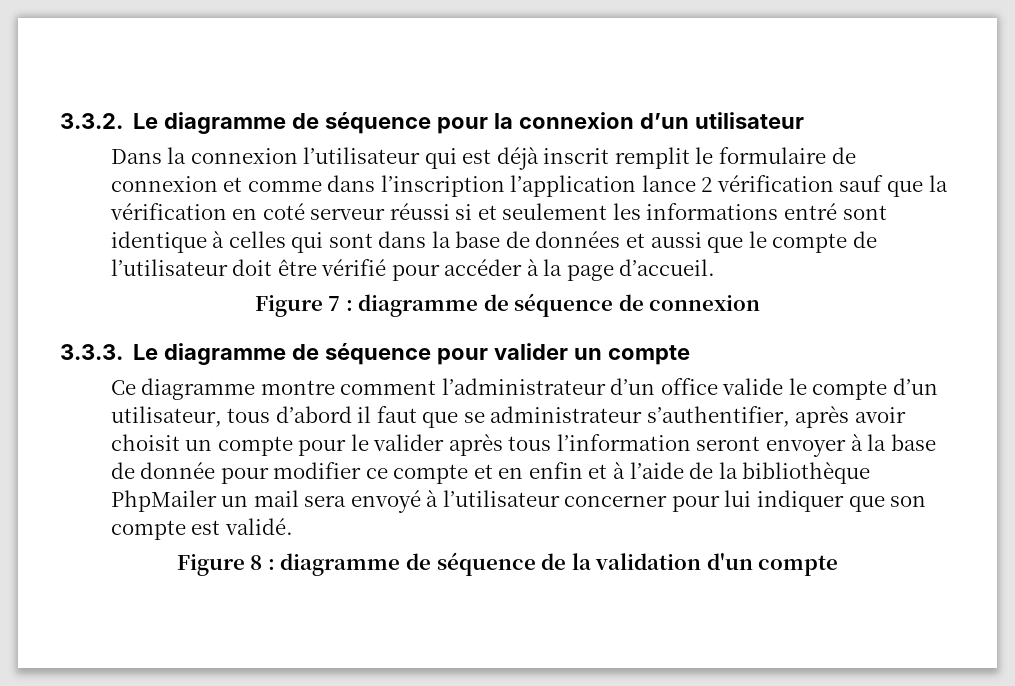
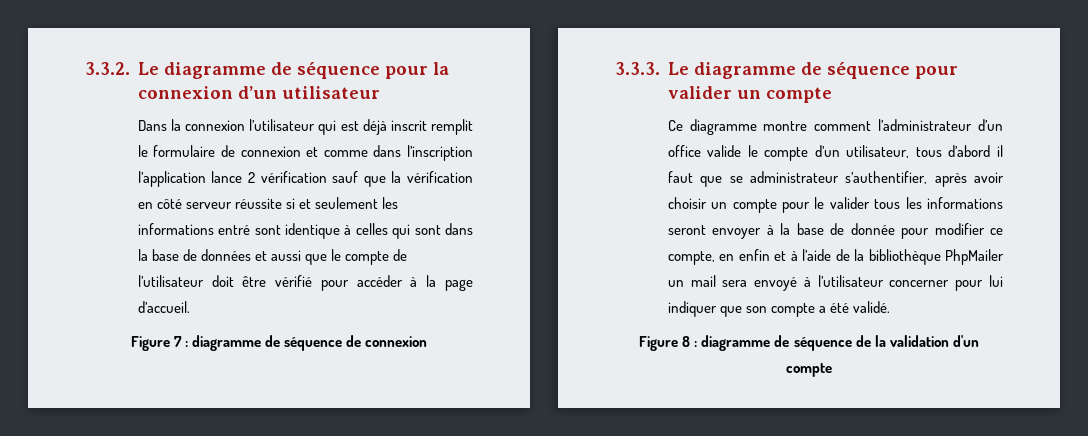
- Dans la connexion l’utilisateur qui est déjà inscrit remplit le formulaire de connexion et comme dans l’inscription l’application lance 2 vérification sauf que la vérification en coté serveur réussi si et seulement les informations entré sont identique à celles qui sont dans la base de données et aussi que le compte de l’utilisateur doit être vérifié pour accéder à la page d’accueil.
+ Dans la connexion l’utilisateur qui est déjà inscrit remplit le formulaire de connexion et comme dans l’inscription l’application lance 2 vérification sauf que la vérification en côté serveur réussite si et seulement les informations entré sont identique à celles qui sont dans la base de données et aussi que le compte de l’utilisateur doit être vérifié pour accéder à la page d’accueil.
- Ce diagramme montre comment l’administrateur d’un office valide le compte d’un utilisateur, tous d’abord il faut que se administrateur s’authentifier, après avoir choisit un compte pour le valider après tous l’information seront envoyer à la base de donnée pour modifier ce compte et en enfin et à l’aide de la bibliothèque PhpMailer un mail sera envoyé à l’utilisateur concerner pour lui indiquer que son compte est validé.
+ Ce diagramme montre comment l’administrateur d’un office valide le compte d’un utilisateur, tous d’abord il faut que se administrateur s’authentifier, après avoir choisir un compte pour le valider tous les informations seront envoyer à la base de donnée pour modifier ce compte, en enfin et à l’aide de la bibliothèque PhpMailer un mail sera envoyé à l’utilisateur concerner pour lui indiquer que son compte a été validé.

